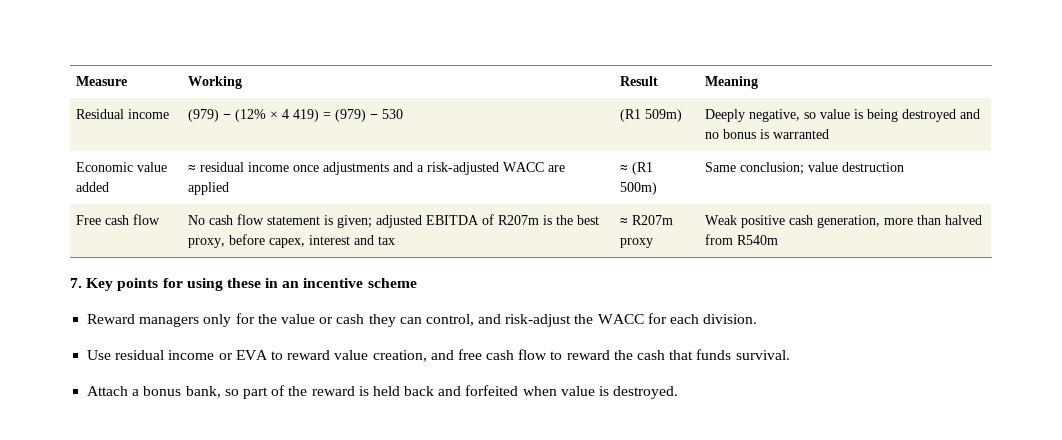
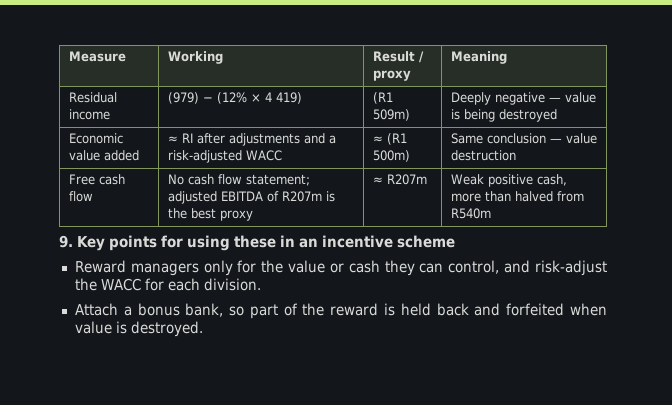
- Measure | Working | Result | Meaning
+ Measure | Working | Result / proxy | Meaning
- Residual income | (979) − (12% × 4 419) = (979) − 530 | (R1 509m) | Deeply negative, so value is being destroyed and no bonus is warranted
+ Residual income | (979) − (12% × 4 419) | (R1 509m) | Deeply negative — value is being destroyed
- Economic value added | ≈ residual income once adjustments and a risk-adjusted WACC are applied | ≈ (R1 500m) | Same conclusion; value destruction
+ Economic value added | ≈ RI after adjustments and a risk-adjusted WACC | ≈ (R1 500m) | Same conclusion — value destruction
- Free cash flow | No cash flow statement is given; adjusted EBITDA of R207m is the best proxy, before capex, interest and tax | ≈ R207m proxy | Weak positive cash generation, more than halved from R540m
+ Free cash flow | No cash flow statement; adjusted EBITDA of R207m is the best proxy | ≈ R207m | Weak positive cash, more than halved from R540m
- 7. Key points for using these in an incentive scheme
+ 9. Key points for using these in an incentive scheme
- Use residual income or EVA to reward value creation, and free cash flow to reward the cash that funds survival.

